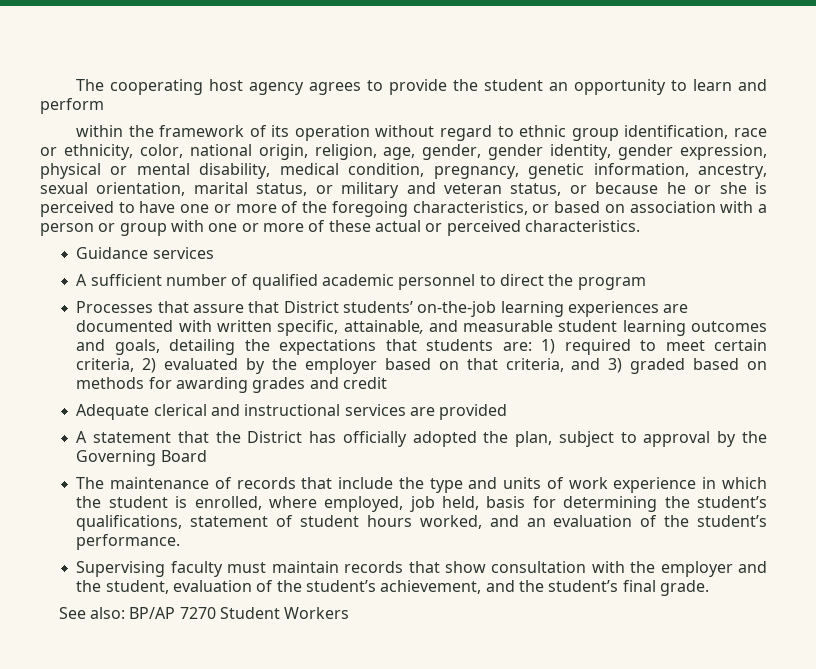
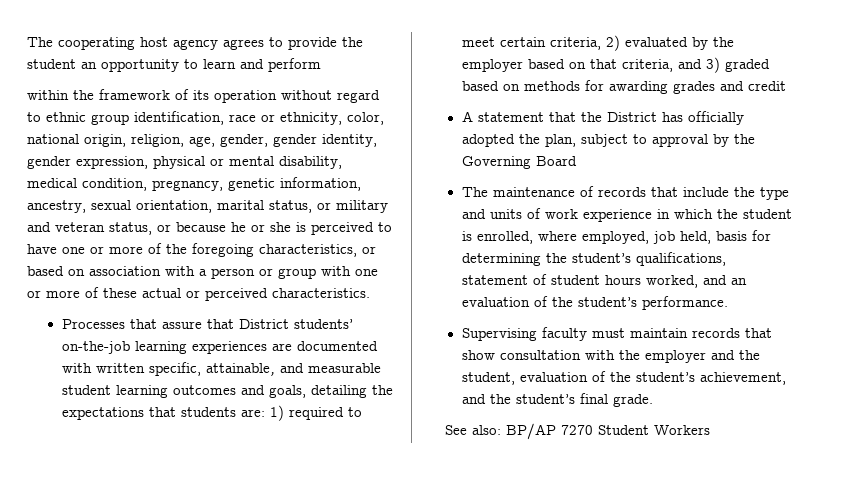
- Guidance services
- A sufficient number of qualified academic personnel to direct the program
- Adequate clerical and instructional services are provided

